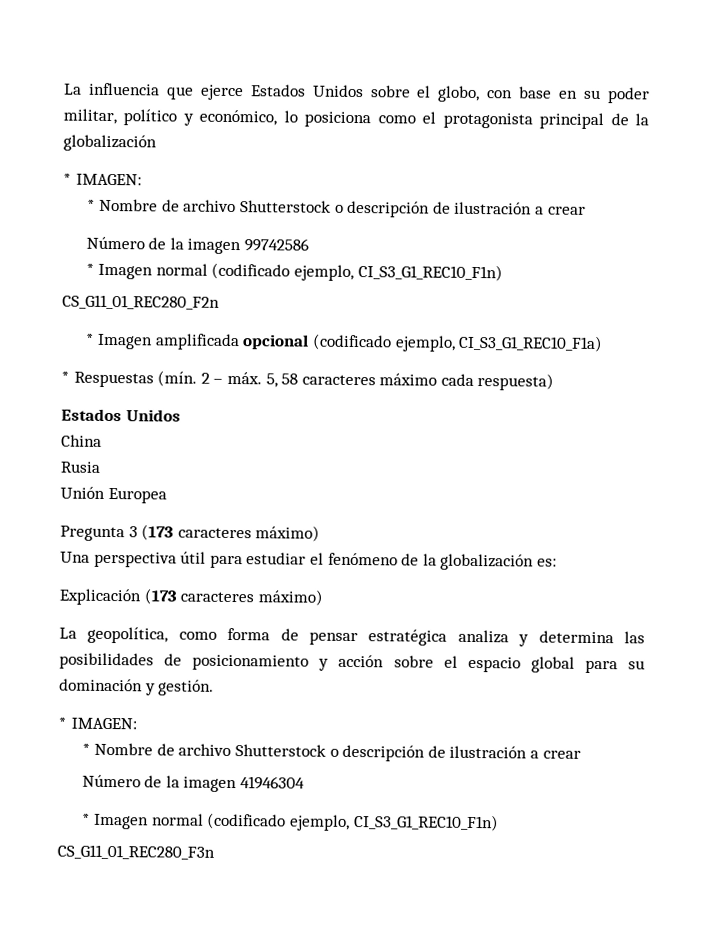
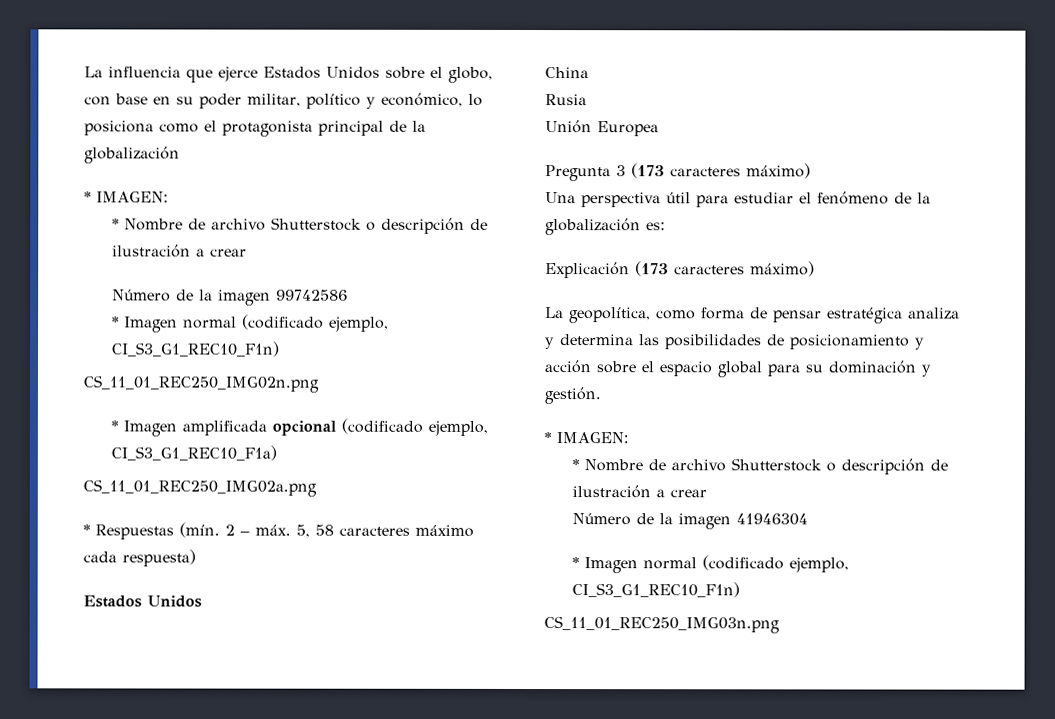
- CS_G11_01_REC280_F2n
+ CS_11_01_REC250_IMG02n.png
+ CS_11_01_REC250_IMG02a.png
- CS_G11_01_REC280_F3n
+ CS_11_01_REC250_IMG03n.png

